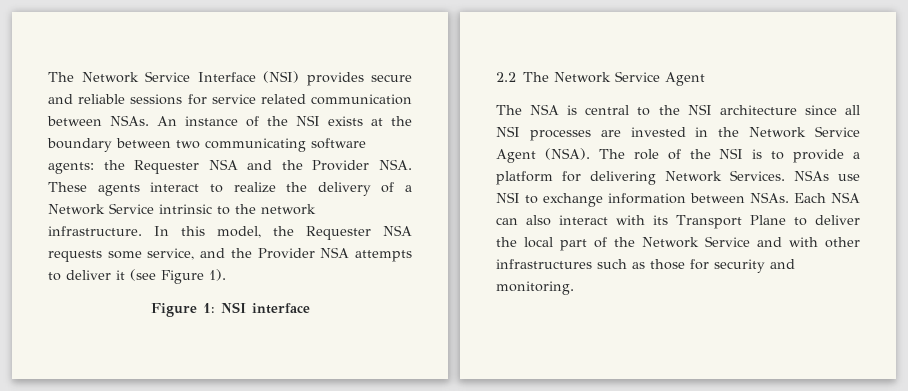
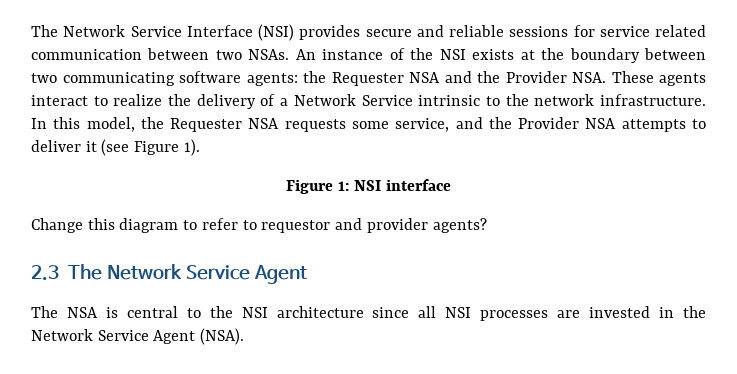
- The Network Service Interface (NSI) provides secure and reliable sessions for service related communication between NSAs.
+ The Network Service Interface (NSI) provides secure and reliable sessions for service related communication between two NSAs.
- 2.2 The Network Service Agent
+ Change this diagram to refer to requestor and provider agents?
+ 2.3 The Network Service Agent
- The role of the NSI is to provide a platform for delivering Network Services. NSAs use NSI to exchange information between NSAs. Each NSA can also interact with its Transport Plane to deliver the local part of the Network Service and with other infrastructures such as those for security and monitoring.

